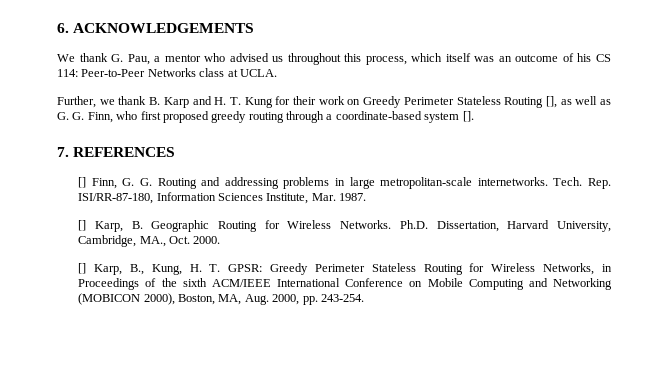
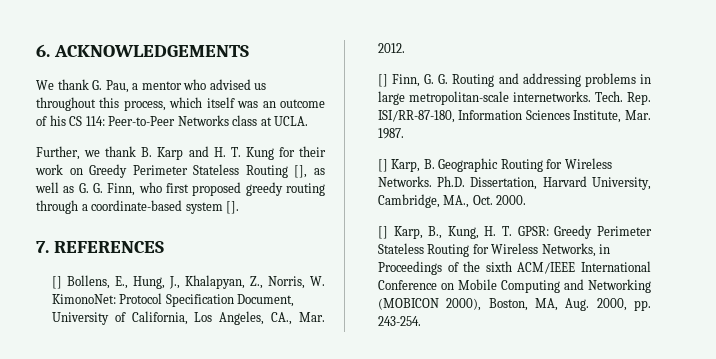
+ [] Bollens, E., Hung, J., Khalapyan, Z., Norris, W. KimonoNet: Protocol Specification Document, University of California, Los Angeles, CA., Mar. 2012.

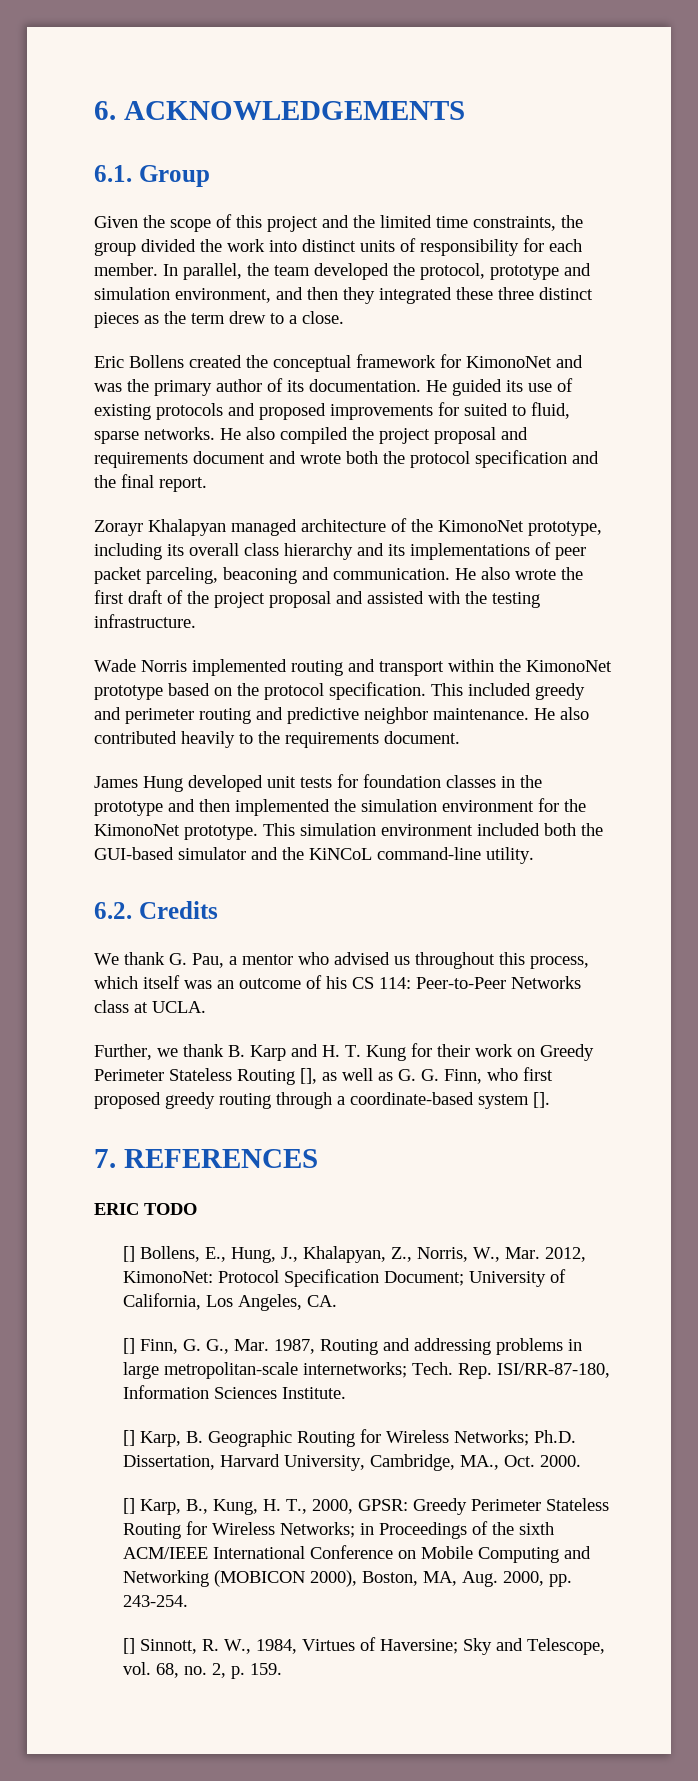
+ 6.1. Group
+ Given the scope of this project and the limited time constraints, the group divided the work into distinct units of responsibility for each member. In parallel, the team developed the protocol, prototype and simulation environment, and then they integrated these three distinct pieces as the term drew to a close.
+ Eric Bollens created the conceptual framework for KimonoNet and was the primary author of its documentation. He guided its use of existing protocols and proposed improvements for suited to fluid, sparse networks. He also compiled the project proposal and requirements document and wrote both the protocol specification and the final report.
+ Zorayr Khalapyan managed architecture of the KimonoNet prototype, including its overall class hierarchy and its implementations of peer packet parceling, beaconing and communication. He also wrote the first draft of the project proposal and assisted with the testing infrastructure.
+ Wade Norris implemented routing and transport within the KimonoNet prototype based on the protocol specification. This included greedy and perimeter routing and predictive neighbor maintenance. He also contributed heavily to the requirements document.
+ James Hung developed unit tests for foundation classes in the prototype and then implemented the simulation environment for the KimonoNet prototype. This simulation environment included both the GUI-based simulator and the KiNCoL command-line utility.
+ 6.2. Credits
+ ERIC TODO
- [] Bollens, E., Hung, J., Khalapyan, Z., Norris, W. KimonoNet: Protocol Specification Document, University of California, Los Angeles, CA., Mar. 2012.
+ [] Bollens, E., Hung, J., Khalapyan, Z., Norris, W., Mar. 2012, KimonoNet: Protocol Specification Document; University of California, Los Angeles, CA.
- [] Finn, G. G. Routing and addressing problems in large metropolitan-scale internetworks. Tech.
+ [] Finn, G. G., Mar. 1987, Routing and addressing problems in large metropolitan-scale internetworks; Tech.
- Rep. ISI/RR-87-180, Information Sciences Institute, Mar. 1987.
+ Rep. ISI/RR-87-180, Information Sciences Institute.
- [] Karp, B. Geographic Routing for Wireless Networks. Ph.D. Dissertation, Harvard University, Cambridge, MA., Oct. 2000.
+ [] Karp, B. Geographic Routing for Wireless Networks; Ph.D. Dissertation, Harvard University, Cambridge, MA., Oct. 2000.
- [] Karp, B., Kung, H. T. GPSR: Greedy Perimeter Stateless Routing for Wireless Networks, in Proceedings of the sixth ACM/IEEE International Conference on Mobile Computing and Networking (MOBICON 2000), Boston, MA, Aug. 2000, pp. 243-254.
+ [] Karp, B., Kung, H. T., 2000, GPSR: Greedy Perimeter Stateless Routing for Wireless Networks; in Proceedings of the sixth ACM/IEEE International Conference on Mobile Computing and Networking (MOBICON 2000), Boston, MA, Aug. 2000, pp. 243-254.
+ [] Sinnott, R. W., 1984, Virtues of Haversine; Sky and Telescope, vol. 68, no. 2, p. 159.

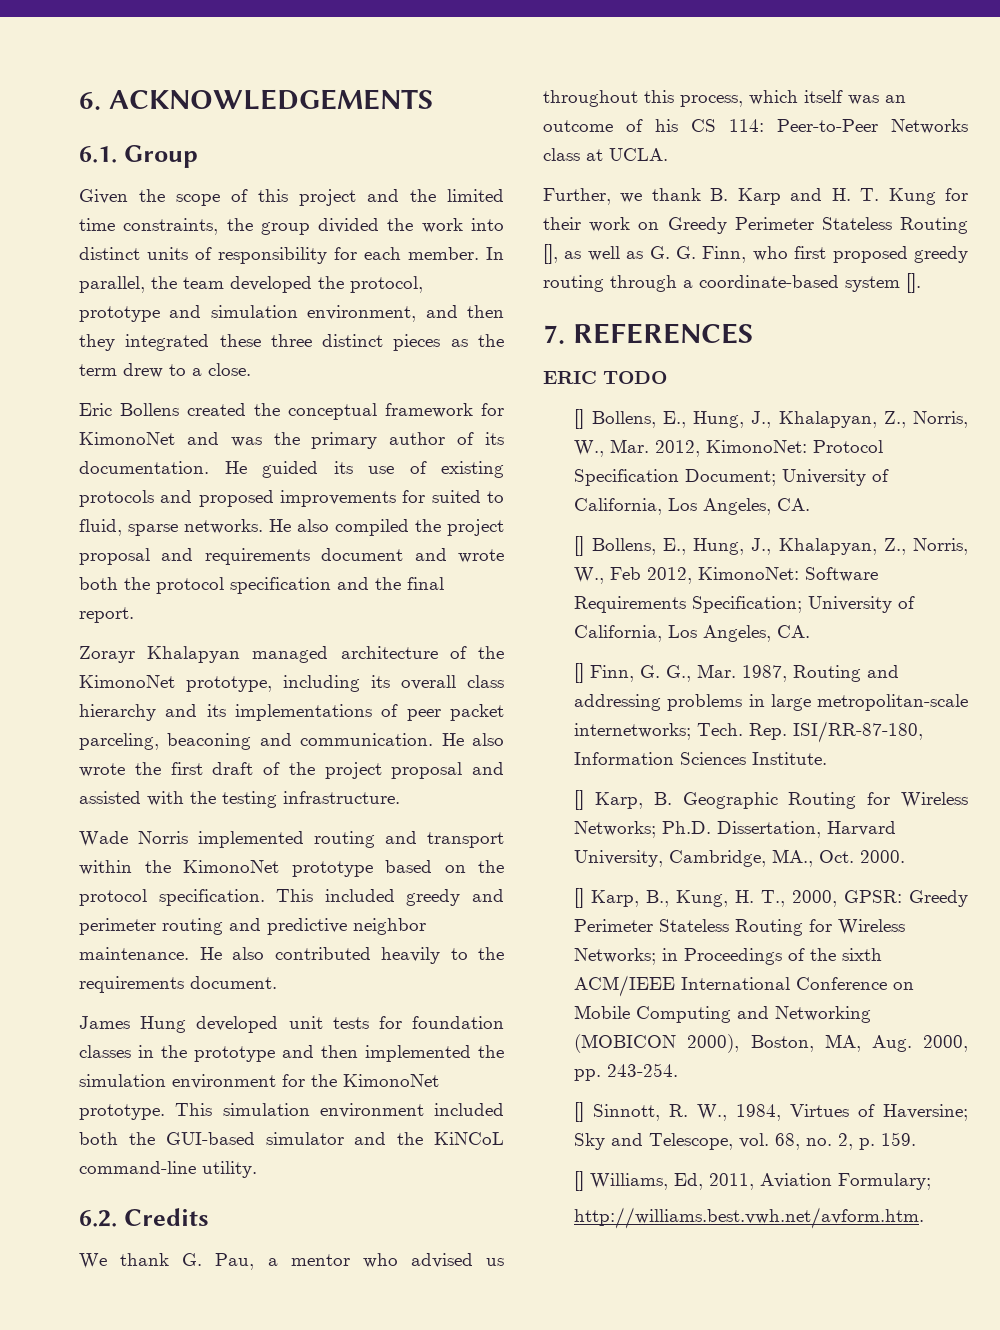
+ [] Bollens, E., Hung, J., Khalapyan, Z., Norris, W., Feb 2012, KimonoNet: Software Requirements Specification; University of California, Los Angeles, CA.
+ [] Williams, Ed, 2011, Aviation Formulary;
+ http://williams.best.vwh.net/avform.htm.

